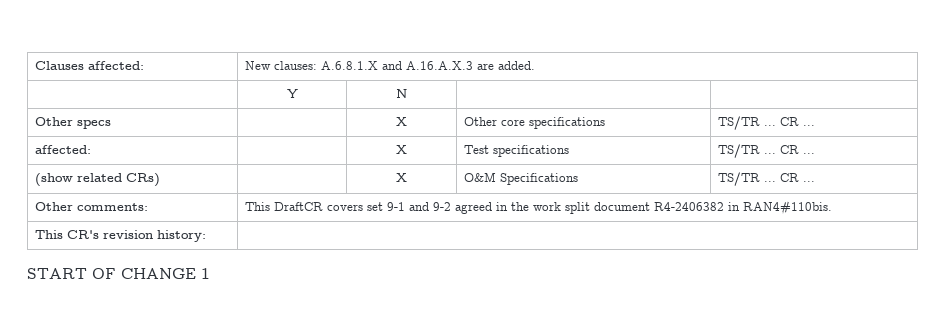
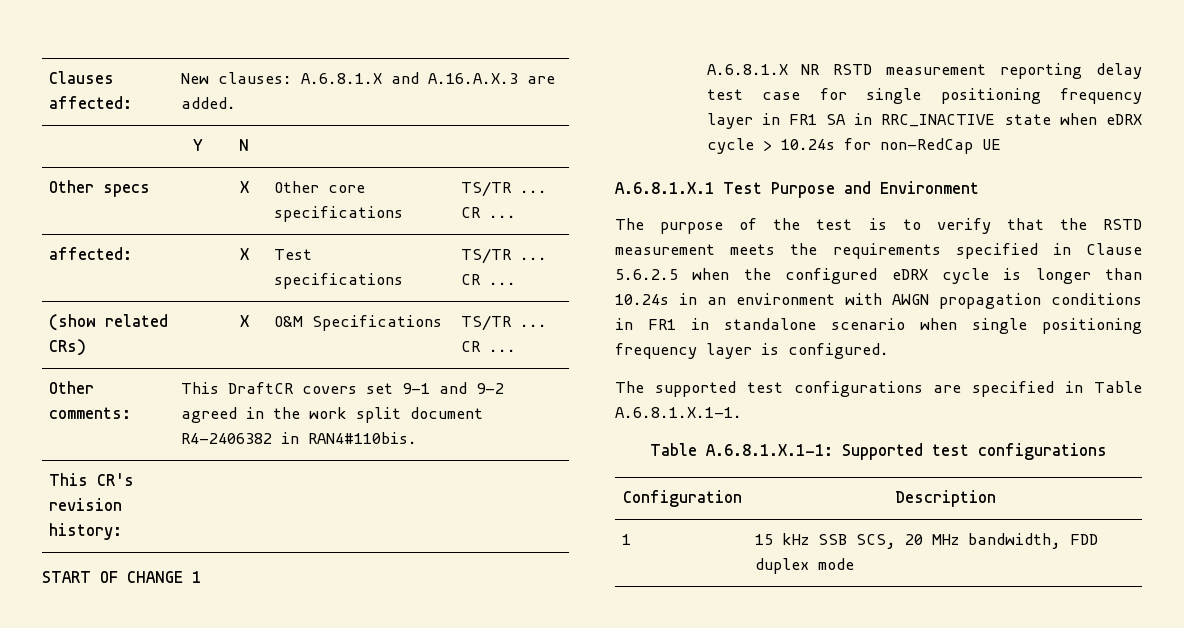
+ A.6.8.1.X NR RSTD measurement reporting delay test case for single positioning frequency layer in FR1 SA in RRC_INACTIVE state when eDRX cycle > 10.24s for non-RedCap UE
+ A.6.8.1.X.1 Test Purpose and Environment
+ The purpose of the test is to verify that the RSTD measurement meets the requirements specified in Clause 5.6.2.5 when the configured eDRX cycle is longer than 10.24s in an environment with AWGN propagation conditions in FR1 in standalone scenario when single positioning frequency layer is configured.
+ The supported test configurations are specified in Table A.6.8.1.X.1-1.
+ Table A.6.8.1.X.1-1: Supported test configurations
+ Configuration | Description
+ 1 | 15 kHz SSB SCS, 20 MHz bandwidth, FDD duplex mode

